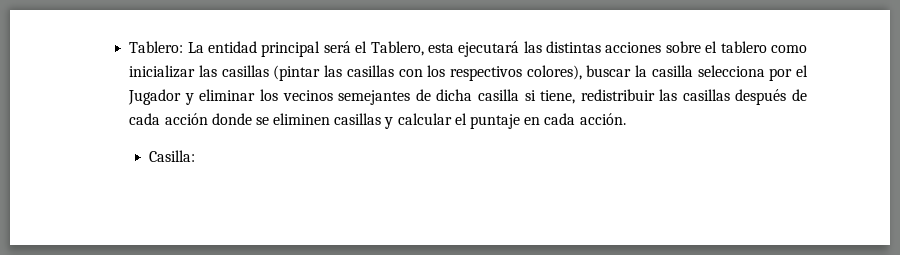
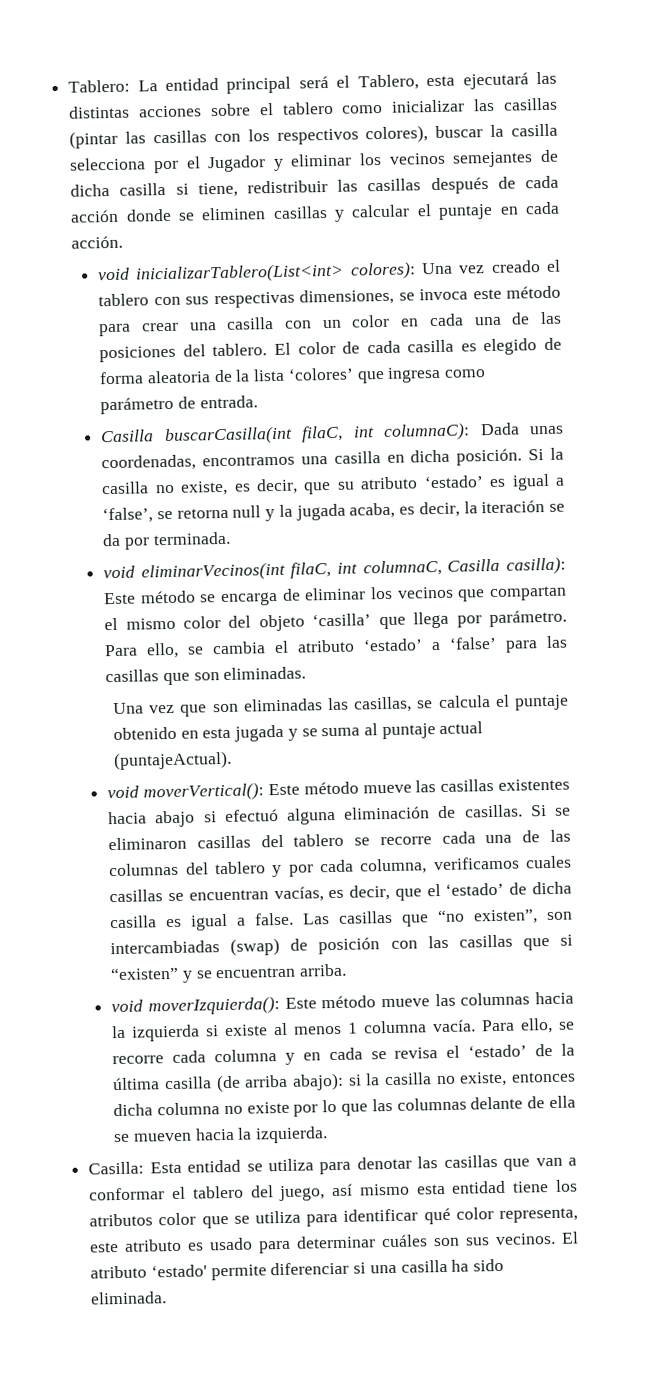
- Casilla:
+ void inicializarTablero(List<int> colores): Una vez creado el tablero con sus respectivas dimensiones, se invoca este método para crear una casilla con un color en cada una de las posiciones del tablero. El color de cada casilla es elegido de forma aleatoria de la lista ‘colores’ que ingresa como parámetro de entrada.
+ Casilla buscarCasilla(int filaC, int columnaC): Dada unas coordenadas, encontramos una casilla en dicha posición. Si la casilla no existe, es decir, que su atributo ‘estado’ es igual a ‘false’, se retorna null y la jugada acaba, es decir, la iteración se da por terminada.
+ void eliminarVecinos(int filaC, int columnaC, Casilla casilla): Este método se encarga de eliminar los vecinos que compartan el mismo color del objeto ‘casilla’ que llega por parámetro. Para ello, se cambia el atributo ‘estado’ a ‘false’ para las casillas que son eliminadas.
+ Una vez que son eliminadas las casillas, se calcula el puntaje obtenido en esta jugada y se suma al puntaje actual (puntajeActual).
+ void moverVertical(): Este método mueve las casillas existentes hacia abajo si efectuó alguna eliminación de casillas. Si se eliminaron casillas del tablero se recorre cada una de las columnas del tablero y por cada columna, verificamos cuales casillas se encuentran vacías, es decir, que el ‘estado’ de dicha casilla es igual a false. Las casillas que “no existen”, son intercambiadas (swap) de posición con las casillas que si “existen” y se encuentran arriba.
+ void moverIzquierda(): Este método mueve las columnas hacia la izquierda si existe al menos 1 columna vacía. Para ello, se recorre cada columna y en cada se revisa el ‘estado’ de la última casilla (de arriba abajo): si la casilla no existe, entonces dicha columna no existe por lo que las columnas delante de ella se mueven hacia la izquierda.
+ Casilla: Esta entidad se utiliza para denotar las casillas que van a conformar el tablero del juego, así mismo esta entidad tiene los atributos color que se utiliza para identificar qué color representa, este atributo es usado para determinar cuáles son sus vecinos. El atributo ‘estado' permite diferenciar si una casilla ha sido eliminada.

